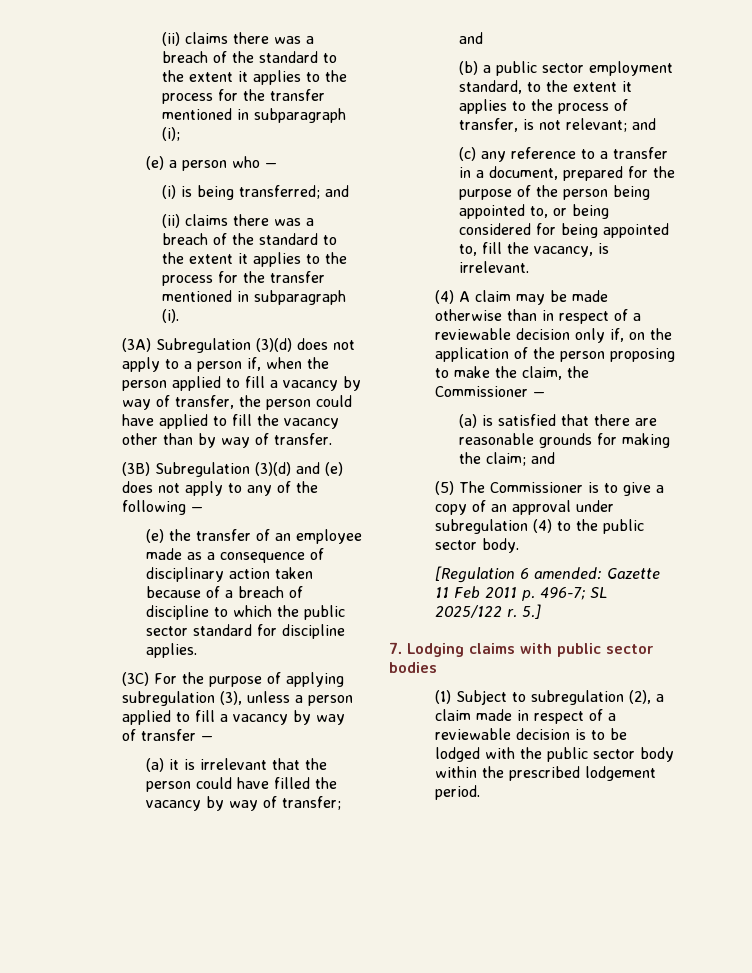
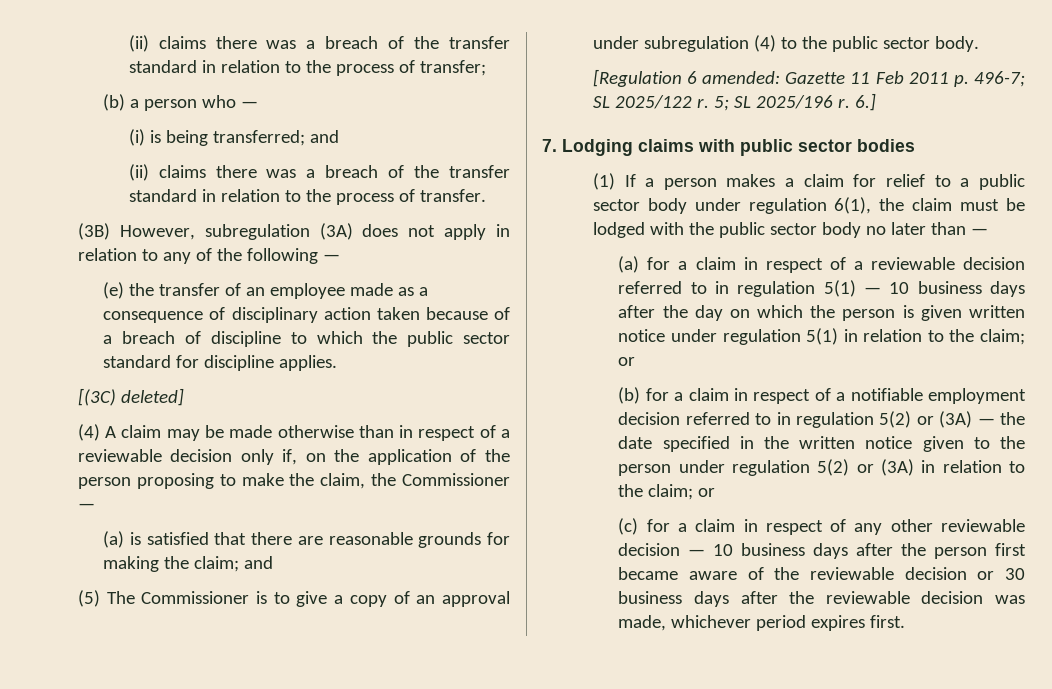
- (ii) claims there was a breach of the standard to the extent it applies to the process for the transfer mentioned in subparagraph (i);
- (e) a person who —
+ (ii) claims there was a breach of the transfer standard in relation to the process of transfer;
+ (b) a person who —
- (ii) claims there was a breach of the standard to the extent it applies to the process for the transfer mentioned in subparagraph (i).
- (3A) Subregulation (3)(d) does not apply to a person if, when the person applied to fill a vacancy by way of transfer, the person could have applied to fill the vacancy other than by way of transfer.
+ (ii) claims there was a breach of the transfer standard in relation to the process of transfer.
- (3B) Subregulation (3)(d) and (e) does not apply to any of the following —
+ (3B) However, subregulation (3A) does not apply in relation to any of the following —
- (3C) For the purpose of applying subregulation (3), unless a person applied to fill a vacancy by way of transfer —
- (a) it is irrelevant that the person could have filled the vacancy by way of transfer; and
- (b) a public sector employment standard, to the extent it applies to the process of transfer, is not relevant; and
- (c) any reference to a transfer in a document, prepared for the purpose of the person being appointed to, or being considered for being appointed to, fill the vacancy, is irrelevant.
+ [(3C) deleted]
- 5.]
+ 5; SL 2025/196 r. 6.]
- (1) Subject to subregulation (2), a claim made in respect of a reviewable decision is to be lodged with the public sector body within the prescribed lodgement period.
+ (1) If a person makes a claim for relief to a public sector body under regulation 6(1), the claim must be lodged with the public sector body no later than —
+ (a) for a claim in respect of a reviewable decision referred to in regulation 5(1) — 10 business days after the day on which the person is given written notice under regulation 5(1) in relation to the claim; or
+ (b) for a claim in respect of a notifiable employment decision referred to in regulation 5(2) or (3A) — the date specified in the written notice given to the person under regulation 5(2) or (3A) in relation to the claim; or
+ (c) for a claim in respect of any other reviewable decision — 10 business days after the person first became aware of the reviewable decision or 30 business days after the reviewable decision was made, whichever period expires first.

